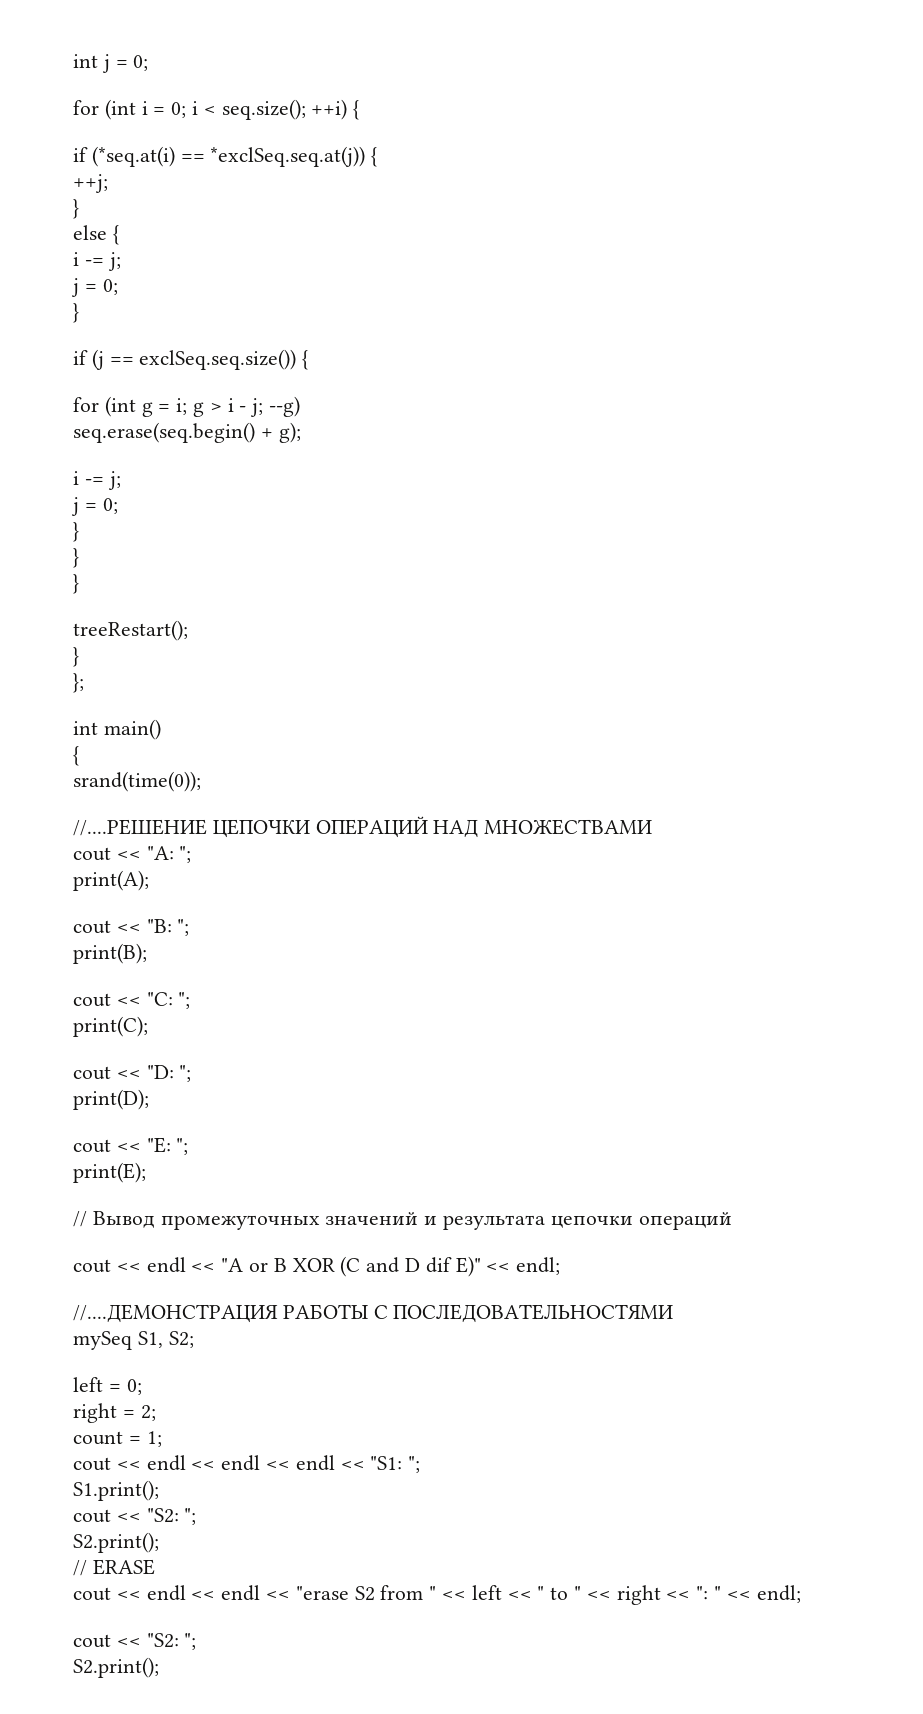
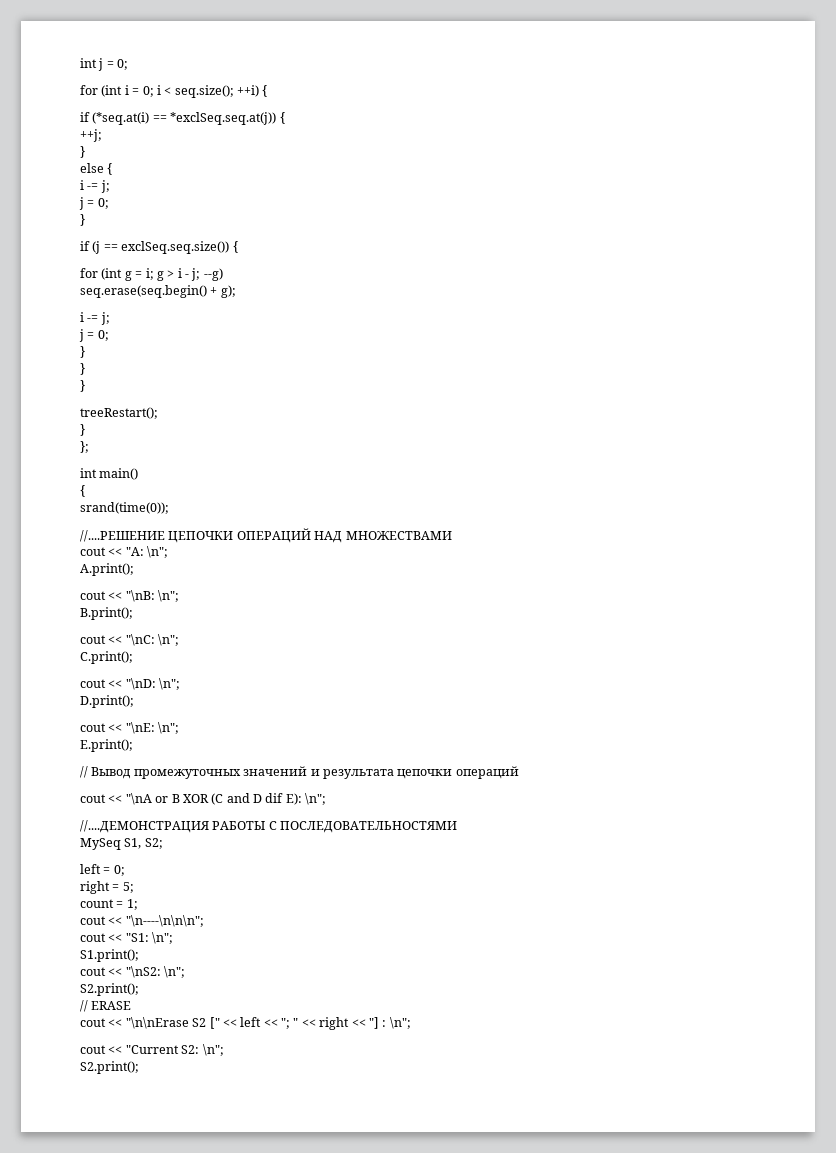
- cout << "A: ";
- print(A);
- cout << "B: ";
- print(B);
- cout << "C: ";
- print(C);
- cout << "D: ";
- print(D);
- cout << "E: ";
- print(E);
+ cout << "A: \n";
+ A.print();
+ cout << "\nB: \n";
+ B.print();
+ cout << "\nC: \n";
+ C.print();
+ cout << "\nD: \n";
+ D.print();
+ cout << "\nE: \n";
+ E.print();
- cout << endl << "A or B XOR (C and D dif E)" << endl;
+ cout << "\nA or B XOR (C and D dif E): \n";
- mySeq S1, S2;
+ MySeq S1, S2;
- right = 2;
+ right = 5;
- cout << endl << endl << endl << "S1: ";
+ cout << "\n----\n\n\n";
+ cout << "S1: \n";
  S1.print();
- cout << "S2: ";
+ cout << "\nS2: \n";
- cout << endl << endl << "erase S2 from " << left << " to " << right << ": " << endl;
- cout << "S2: ";
+ cout << "\n\nErase S2 [" << left << "; " << right << "] : \n";
+ cout << "Current S2: \n";

